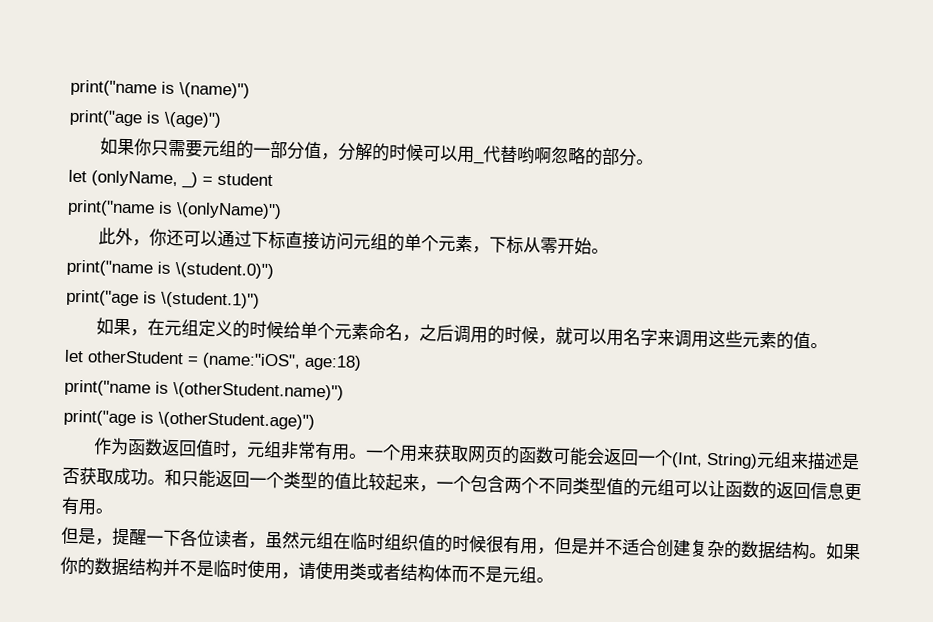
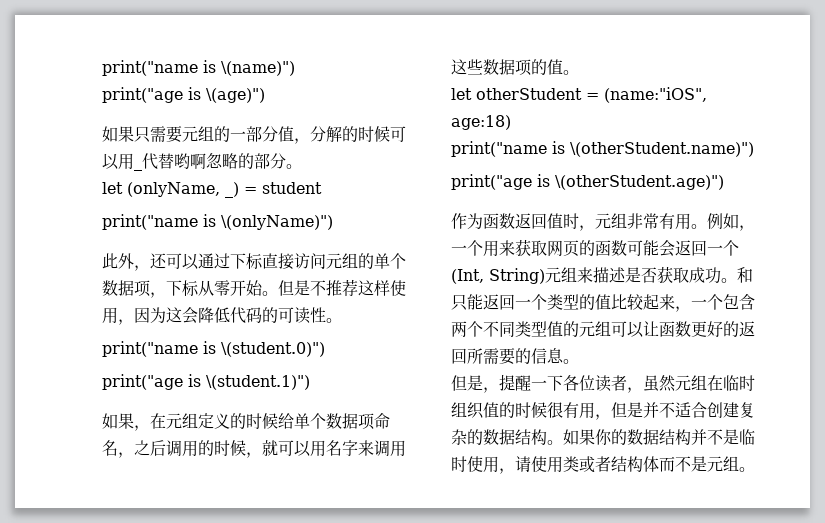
- 如果你只需要元组的一部分值，分解的时候可以用_代替哟啊忽略的部分。
+ 如果只需要元组的一部分值，分解的时候可以用_代替哟啊忽略的部分。
- 此外，你还可以通过下标直接访问元组的单个元素，下标从零开始。
+ 此外，还可以通过下标直接访问元组的单个数据项，下标从零开始。但是不推荐这样使用，因为这会降低代码的可读性。
- 如果，在元组定义的时候给单个元素命名，之后调用的时候，就可以用名字来调用这些元素的值。
+ 如果，在元组定义的时候给单个数据项命名，之后调用的时候，就可以用名字来调用这些数据项的值。
- 一个用来获取网页的函数可能会返回一个(Int, String)元组来描述是否获取成功。
+ 例如，一个用来获取网页的函数可能会返回一个(Int, String)元组来描述是否获取成功。
- 和只能返回一个类型的值比较起来，一个包含两个不同类型值的元组可以让函数的返回信息更有用。
+ 和只能返回一个类型的值比较起来，一个包含两个不同类型值的元组可以让函数更好的返回所需要的信息。

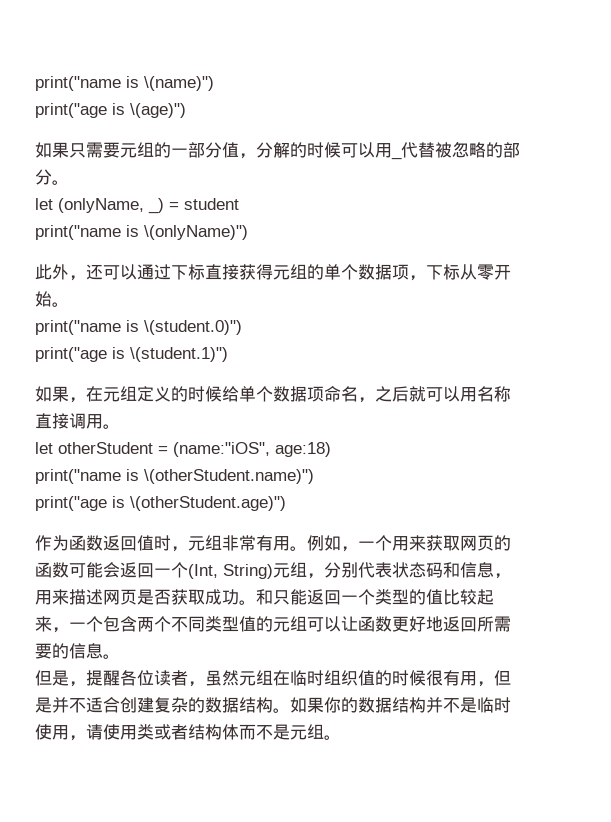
- 如果只需要元组的一部分值，分解的时候可以用_代替哟啊忽略的部分。
+ 如果只需要元组的一部分值，分解的时候可以用_代替被忽略的部分。
- 此外，还可以通过下标直接访问元组的单个数据项，下标从零开始。但是不推荐这样使用，因为这会降低代码的可读性。
+ 此外，还可以通过下标直接获得元组的单个数据项，下标从零开始。
- 如果，在元组定义的时候给单个数据项命名，之后调用的时候，就可以用名字来调用这些数据项的值。
+ 如果，在元组定义的时候给单个数据项命名，之后就可以用名称直接调用。
- 例如，一个用来获取网页的函数可能会返回一个(Int, String)元组来描述是否获取成功。
+ 例如，一个用来获取网页的函数可能会返回一个(Int, String)元组，分别代表状态码和信息，用来描述网页是否获取成功。
- 和只能返回一个类型的值比较起来，一个包含两个不同类型值的元组可以让函数更好的返回所需要的信息。
+ 和只能返回一个类型的值比较起来，一个包含两个不同类型值的元组可以让函数更好地返回所需要的信息。
- 但是，提醒一下各位读者，虽然元组在临时组织值的时候很有用，但是并不适合创建复杂的数据结构。
+ 但是，提醒各位读者，虽然元组在临时组织值的时候很有用，但是并不适合创建复杂的数据结构。

